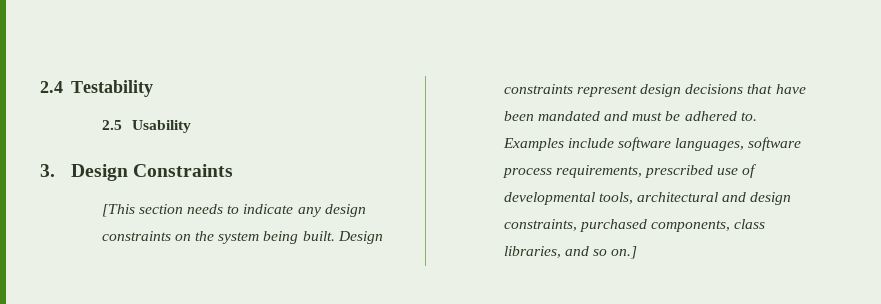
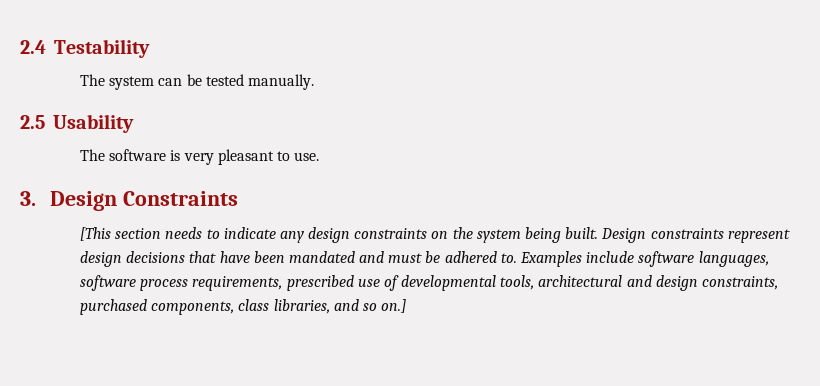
+ The system can be tested manually.
  2.5 Usability
+ The software is very pleasant to use.

